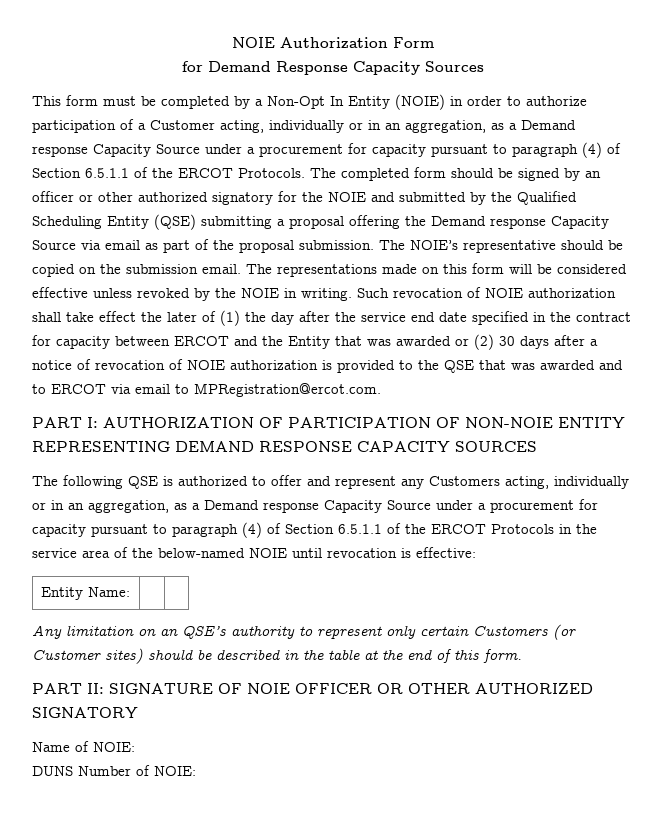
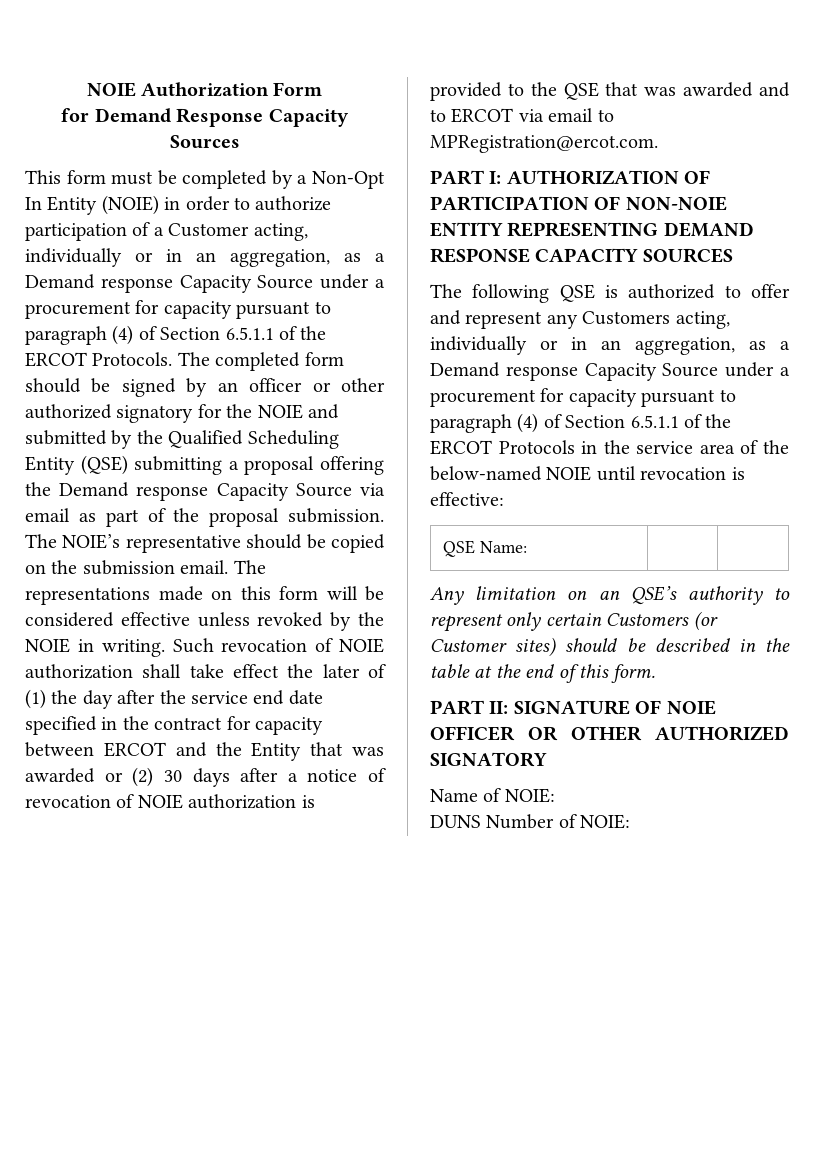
- Entity Name: | |
+ QSE Name: | |

